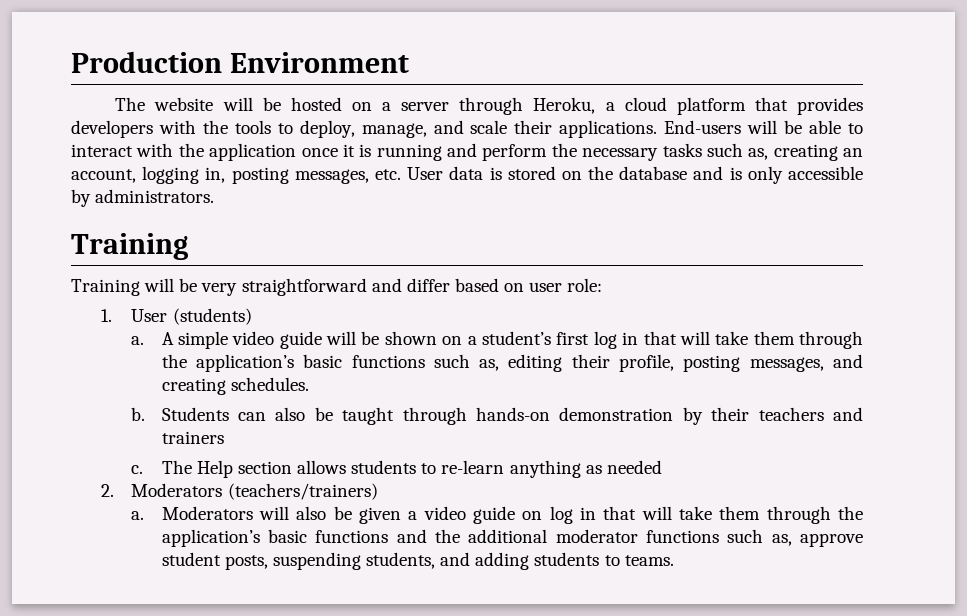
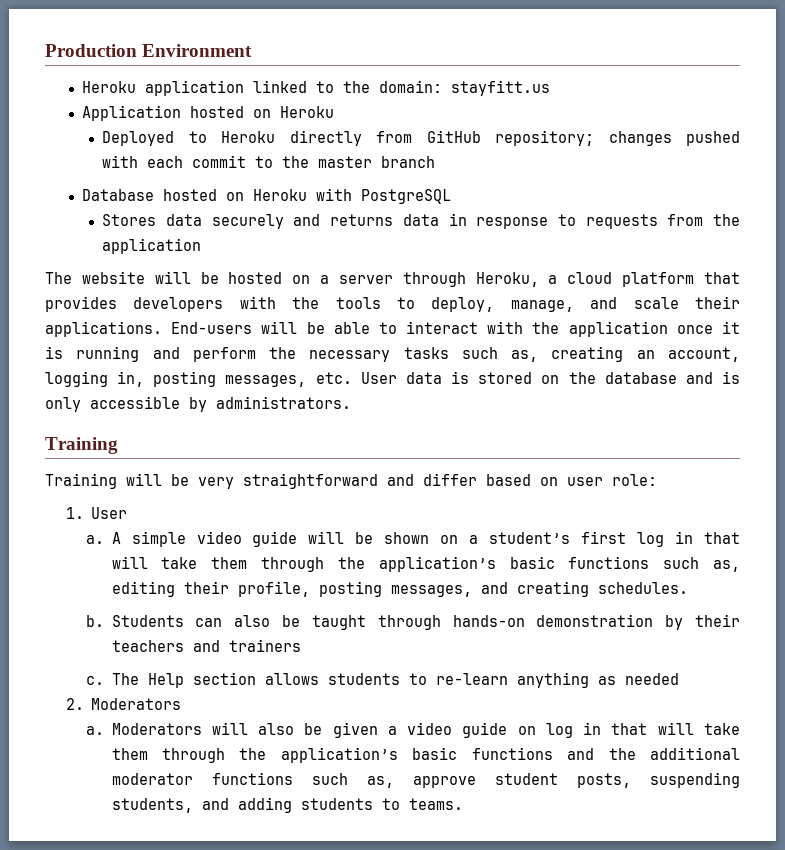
+ Heroku application linked to the domain: stayfitt.us
+ Application hosted on Heroku
+ Deployed to Heroku directly from GitHub repository; changes pushed with each commit to the master branch
+ Database hosted on Heroku with PostgreSQL
+ Stores data securely and returns data in response to requests from the application
- 1. User (students)
+ 1. User
- 2. Moderators (teachers/trainers)
+ 2. Moderators

